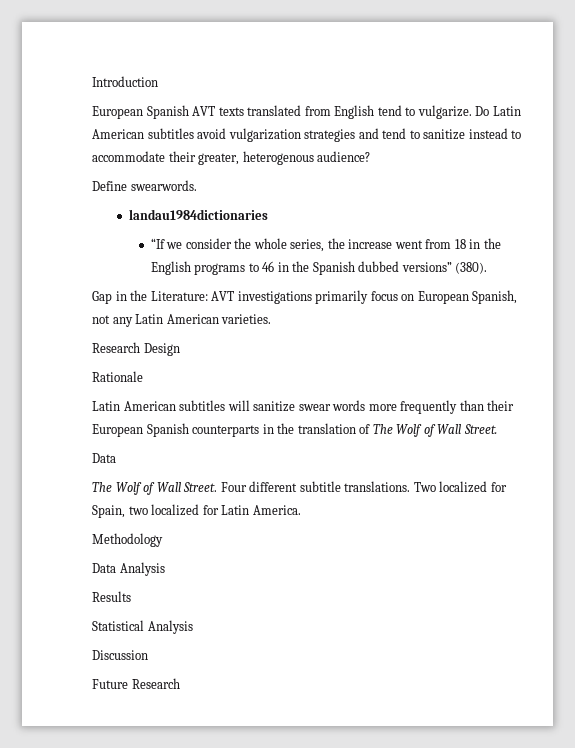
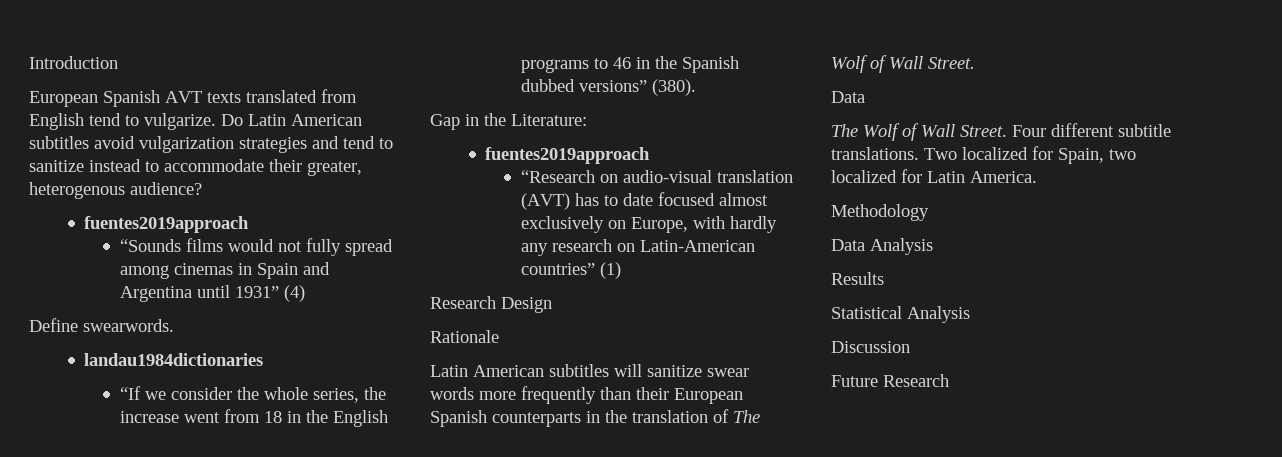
  Do Latin American subtitles avoid vulgarization strategies and tend to sanitize instead to accommodate their greater, heterogenous audience?
+ fuentes2019approach
+ “Sounds films would not fully spread among cinemas in Spain and Argentina until 1931” (4)
- Gap in the Literature: AVT investigations primarily focus on European Spanish, not any Latin American varieties.
+ Gap in the Literature:
+ fuentes2019approach
+ “Research on audio-visual translation (AVT) has to date focused almost exclusively on Europe, with hardly any research on Latin-American countries” (1)

